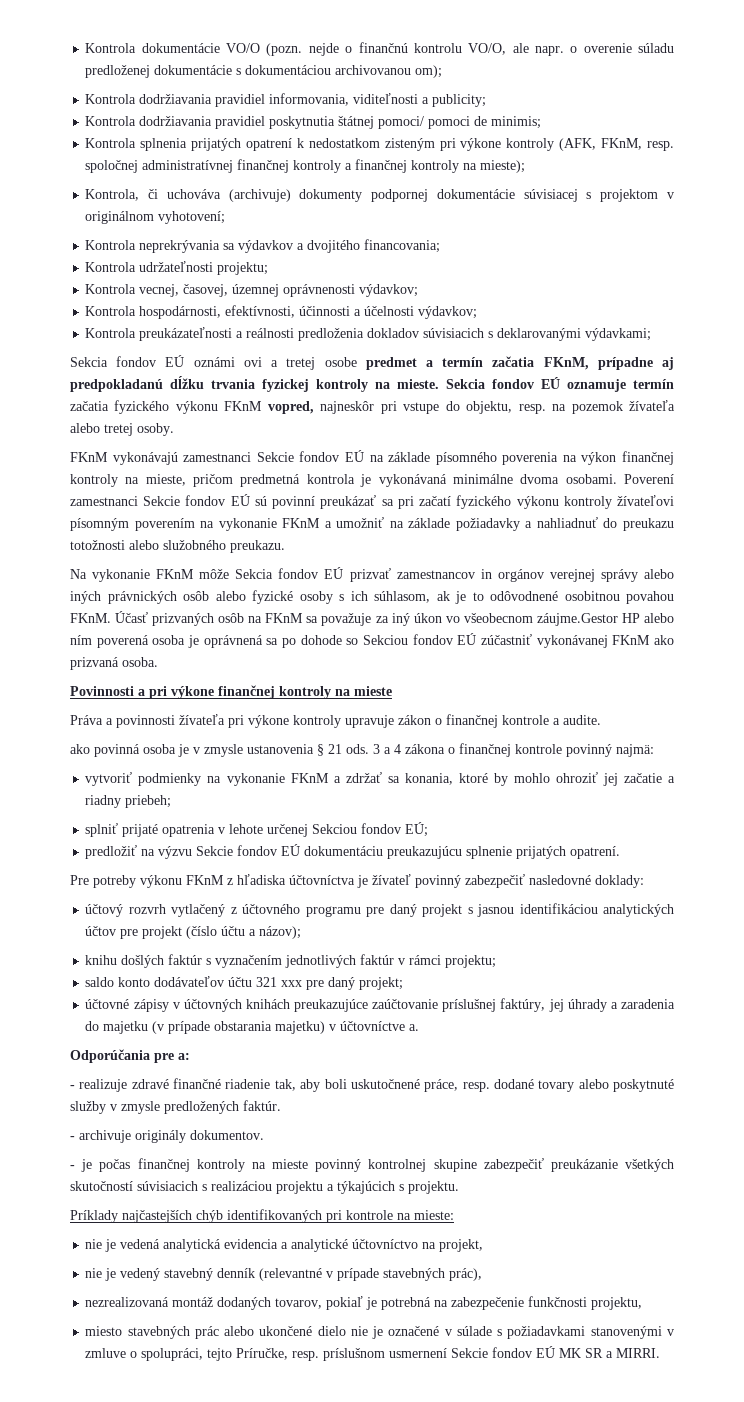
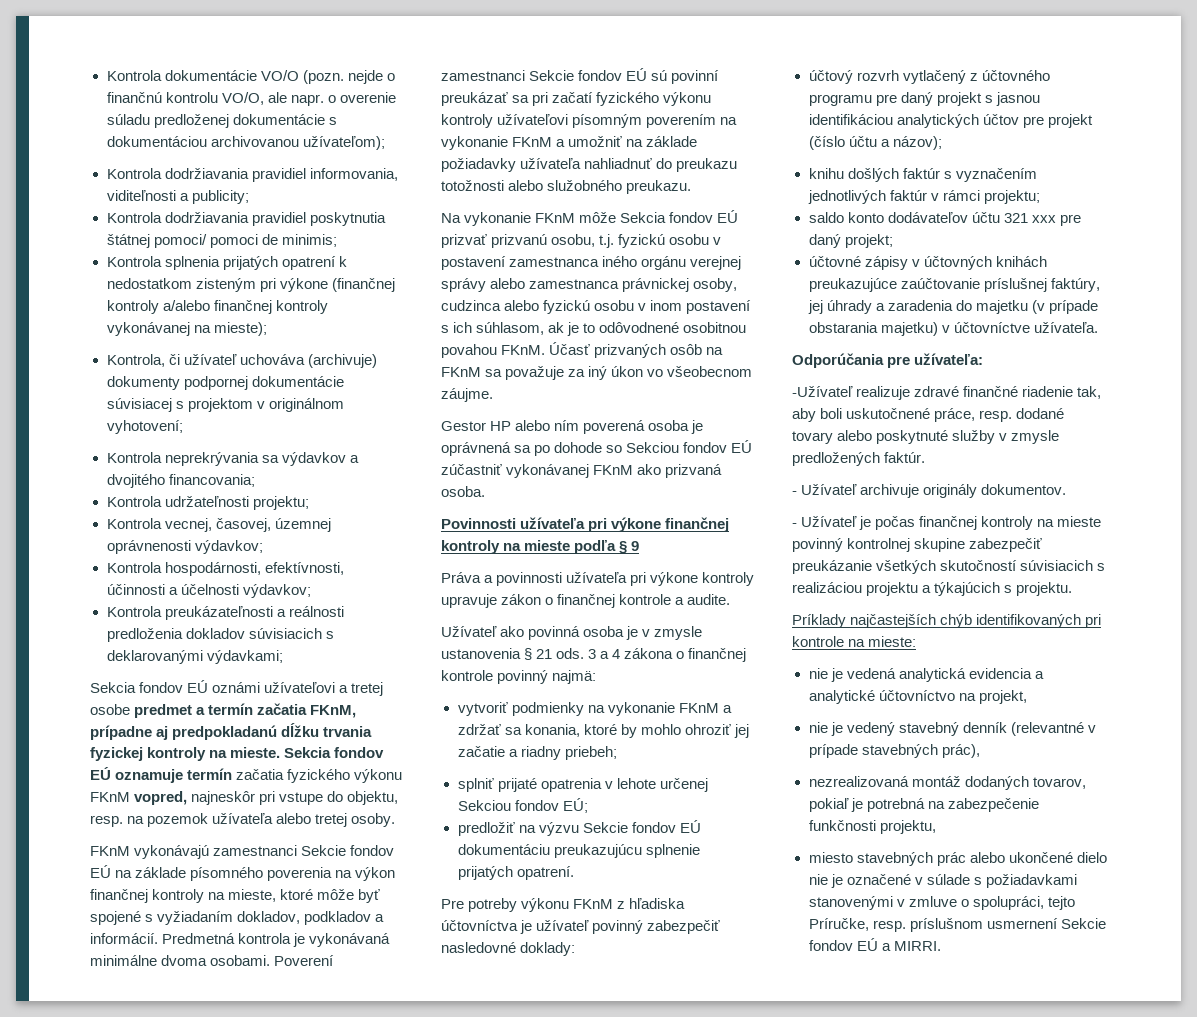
- Kontrola dokumentácie VO/O (pozn. nejde o finančnú kontrolu VO/O, ale napr. o overenie súladu predloženej dokumentácie s dokumentáciou archivovanou om);
+ Kontrola dokumentácie VO/O (pozn. nejde o finančnú kontrolu VO/O, ale napr. o overenie súladu predloženej dokumentácie s dokumentáciou archivovanou užívateľom);
- Kontrola splnenia prijatých opatrení k nedostatkom zisteným pri výkone kontroly (AFK, FKnM, resp. spoločnej administratívnej finančnej kontroly a finančnej kontroly na mieste);
+ Kontrola splnenia prijatých opatrení k nedostatkom zisteným pri výkone (finančnej kontroly a/alebo finančnej kontroly vykonávanej na mieste);
- Kontrola, či uchováva (archivuje) dokumenty podpornej dokumentácie súvisiacej s projektom v originálnom vyhotovení;
+ Kontrola, či užívateľ uchováva (archivuje) dokumenty podpornej dokumentácie súvisiacej s projektom v originálnom vyhotovení;
- Sekcia fondov EÚ oznámi ovi a tretej osobe predmet a termín začatia FKnM, prípadne aj predpokladanú dĺžku trvania fyzickej kontroly na mieste.
+ Sekcia fondov EÚ oznámi užívateľovi a tretej osobe predmet a termín začatia FKnM, prípadne aj predpokladanú dĺžku trvania fyzickej kontroly na mieste.
- Sekcia fondov EÚ oznamuje termín začatia fyzického výkonu FKnM vopred, najneskôr pri vstupe do objektu, resp. na pozemok žívateľa alebo tretej osoby.
+ Sekcia fondov EÚ oznamuje termín začatia fyzického výkonu FKnM vopred, najneskôr pri vstupe do objektu, resp. na pozemok užívateľa alebo tretej osoby.
- FKnM vykonávajú zamestnanci Sekcie fondov EÚ na základe písomného poverenia na výkon finančnej kontroly na mieste, pričom predmetná kontrola je vykonávaná minimálne dvoma osobami.
+ FKnM vykonávajú zamestnanci Sekcie fondov EÚ na základe písomného poverenia na výkon finančnej kontroly na mieste, ktoré môže byť spojené s vyžiadaním dokladov, podkladov a informácií. Predmetná kontrola je vykonávaná minimálne dvoma osobami.
- Poverení zamestnanci Sekcie fondov EÚ sú povinní preukázať sa pri začatí fyzického výkonu kontroly žívateľovi písomným poverením na vykonanie FKnM a umožniť na základe požiadavky a nahliadnuť do preukazu totožnosti alebo služobného preukazu.
+ Poverení zamestnanci Sekcie fondov EÚ sú povinní preukázať sa pri začatí fyzického výkonu kontroly užívateľovi písomným poverením na vykonanie FKnM a umožniť na základe požiadavky užívateľa nahliadnuť do preukazu totožnosti alebo služobného preukazu.
- Na vykonanie FKnM môže Sekcia fondov EÚ prizvať zamestnancov in orgánov verejnej správy alebo iných právnických osôb alebo fyzické osoby s ich súhlasom, ak je to odôvodnené osobitnou povahou FKnM.
+ Na vykonanie FKnM môže Sekcia fondov EÚ prizvať prizvanú osobu, t.j. fyzickú osobu v postavení zamestnanca iného orgánu verejnej správy alebo zamestnanca právnickej osoby, cudzinca alebo fyzickú osobu v inom postavení s ich súhlasom, ak je to odôvodnené osobitnou povahou FKnM.
- Účasť prizvaných osôb na FKnM sa považuje za iný úkon vo všeobecnom záujme.Gestor HP alebo ním poverená osoba je oprávnená sa po dohode so Sekciou fondov EÚ zúčastniť vykonávanej FKnM ako prizvaná osoba.
+ Účasť prizvaných osôb na FKnM sa považuje za iný úkon vo všeobecnom záujme.
+ Gestor HP alebo ním poverená osoba je oprávnená sa po dohode so Sekciou fondov EÚ zúčastniť vykonávanej FKnM ako prizvaná osoba.
- Povinnosti a pri výkone finančnej kontroly na mieste
+ Povinnosti užívateľa pri výkone finančnej kontroly na mieste podľa § 9
- Práva a povinnosti žívateľa pri výkone kontroly upravuje zákon o finančnej kontrole a audite.
+ Práva a povinnosti užívateľa pri výkone kontroly upravuje zákon o finančnej kontrole a audite.
- ako povinná osoba je v zmysle ustanovenia § 21 ods.
+ Užívateľ ako povinná osoba je v zmysle ustanovenia § 21 ods.
- Pre potreby výkonu FKnM z hľadiska účtovníctva je žívateľ povinný zabezpečiť nasledovné doklady:
+ Pre potreby výkonu FKnM z hľadiska účtovníctva je užívateľ povinný zabezpečiť nasledovné doklady:
- účtovné zápisy v účtovných knihách preukazujúce zaúčtovanie príslušnej faktúry, jej úhrady a zaradenia do majetku (v prípade obstarania majetku) v účtovníctve a.
+ účtovné zápisy v účtovných knihách preukazujúce zaúčtovanie príslušnej faktúry, jej úhrady a zaradenia do majetku (v prípade obstarania majetku) v účtovníctve užívateľa.
- Odporúčania pre a:
- - realizuje zdravé finančné riadenie tak, aby boli uskutočnené práce, resp. dodané tovary alebo poskytnuté služby v zmysle predložených faktúr.
+ Odporúčania pre užívateľa:
+ -Užívateľ realizuje zdravé finančné riadenie tak, aby boli uskutočnené práce, resp. dodané tovary alebo poskytnuté služby v zmysle predložených faktúr.
- - archivuje originály dokumentov.
+ - Užívateľ archivuje originály dokumentov.
- - je počas finančnej kontroly na mieste povinný kontrolnej skupine zabezpečiť preukázanie všetkých skutočností súvisiacich s realizáciou projektu a týkajúcich s projektu.
+ - Užívateľ je počas finančnej kontroly na mieste povinný kontrolnej skupine zabezpečiť preukázanie všetkých skutočností súvisiacich s realizáciou projektu a týkajúcich s projektu.
- miesto stavebných prác alebo ukončené dielo nie je označené v súlade s požiadavkami stanovenými v zmluve o spolupráci, tejto Príručke, resp. príslušnom usmernení Sekcie fondov EÚ MK SR a MIRRI.
+ miesto stavebných prác alebo ukončené dielo nie je označené v súlade s požiadavkami stanovenými v zmluve o spolupráci, tejto Príručke, resp. príslušnom usmernení Sekcie fondov EÚ a MIRRI.

